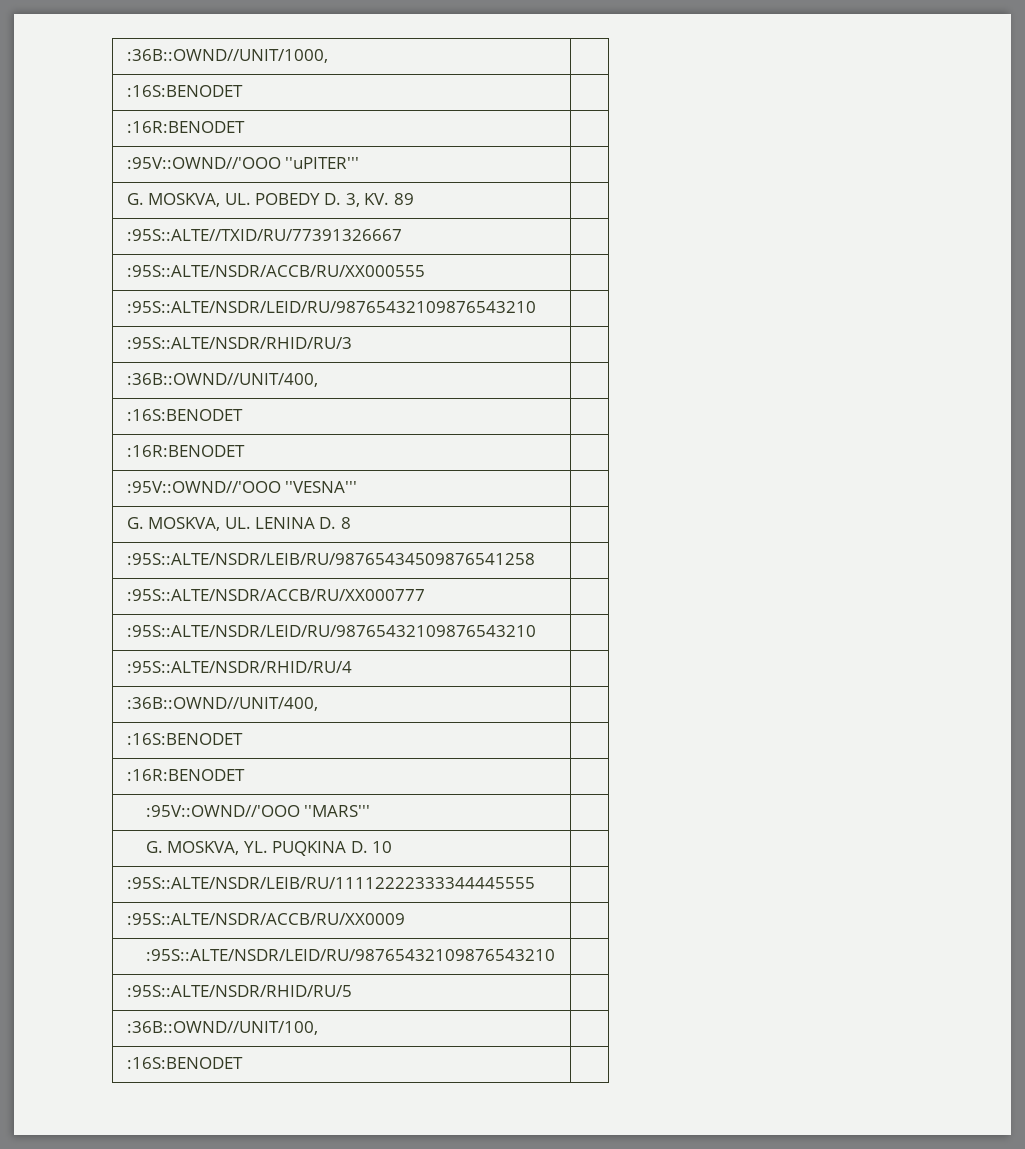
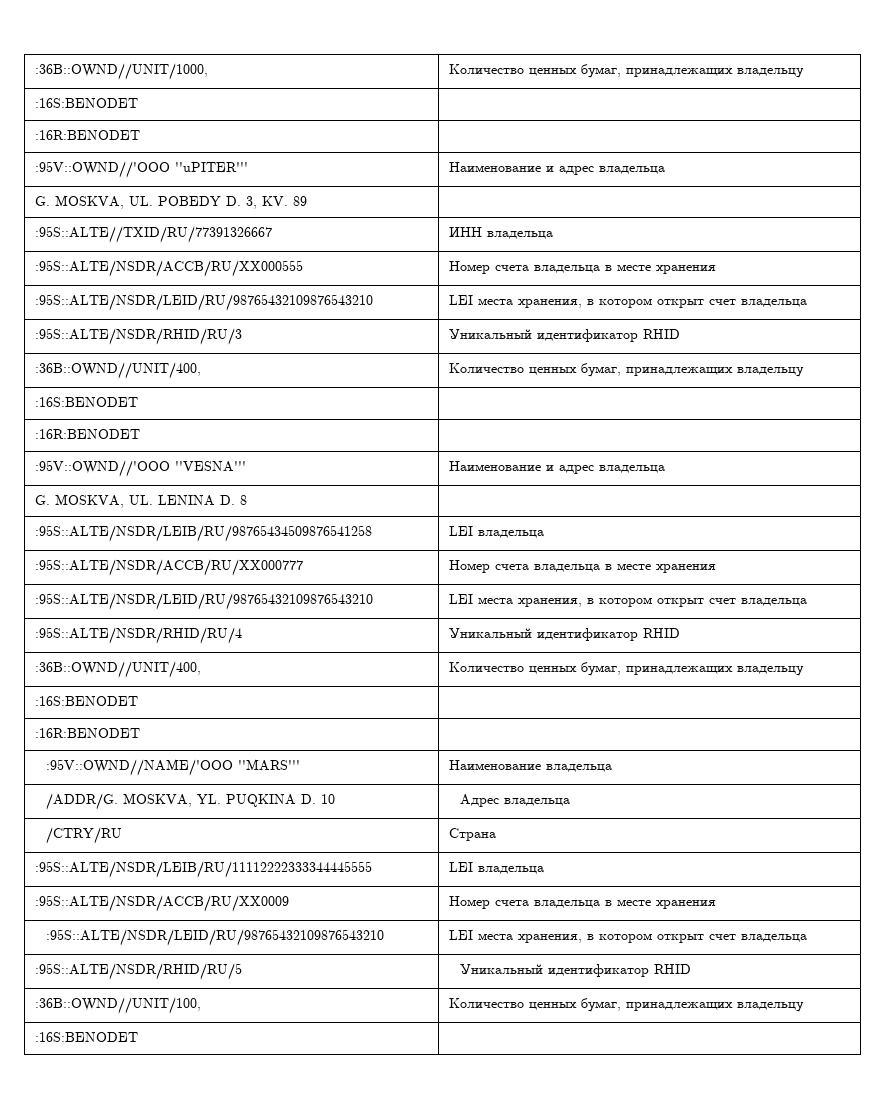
- :36B::OWND//UNIT/1000, |
+ :36B::OWND//UNIT/1000, | Количество ценных бумаг, принадлежащих владельцу
- :95V::OWND//'OOO ''uPITER''' |
+ :95V::OWND//'OOO ''uPITER''' | Наименование и адрес владельца
- :95S::ALTE//TXID/RU/77391326667 |
+ :95S::ALTE//TXID/RU/77391326667 | ИНН владельца
- :95S::ALTE/NSDR/ACCB/RU/XX000555 |
- :95S::ALTE/NSDR/LEID/RU/98765432109876543210 |
- :95S::ALTE/NSDR/RHID/RU/3 |
- :36B::OWND//UNIT/400, |
+ :95S::ALTE/NSDR/ACCB/RU/XX000555 | Номер счета владельца в месте хранения
+ :95S::ALTE/NSDR/LEID/RU/98765432109876543210 | LEI места хранения, в котором открыт счет владельца
+ :95S::ALTE/NSDR/RHID/RU/3 | Уникальный идентификатор RHID
+ :36B::OWND//UNIT/400, | Количество ценных бумаг, принадлежащих владельцу
- :95V::OWND//'OOO ''VESNA''' |
+ :95V::OWND//'OOO ''VESNA''' | Наименование и адрес владельца
- :95S::ALTE/NSDR/LEIB/RU/98765434509876541258 |
+ :95S::ALTE/NSDR/LEIB/RU/98765434509876541258 | LEI владельца
- :95S::ALTE/NSDR/ACCB/RU/XX000777 |
- :95S::ALTE/NSDR/LEID/RU/98765432109876543210 |
- :95S::ALTE/NSDR/RHID/RU/4 |
- :36B::OWND//UNIT/400, |
+ :95S::ALTE/NSDR/ACCB/RU/XX000777 | Номер счета владельца в месте хранения
+ :95S::ALTE/NSDR/LEID/RU/98765432109876543210 | LEI места хранения, в котором открыт счет владельца
+ :95S::ALTE/NSDR/RHID/RU/4 | Уникальный идентификатор RHID
+ :36B::OWND//UNIT/400, | Количество ценных бумаг, принадлежащих владельцу
  :16S:BENODET |
  :16R:BENODET |
- :95V::OWND//'OOO ''MARS''' |
- G. MOSKVA, YL. PUQKINA D. 10 |
+ :95V::OWND//NAME/'OOO ''MARS''' | Наименование владельца
+ /ADDR/G. MOSKVA, YL. PUQKINA D. 10 | Адрес владельца
+ /CTRY/RU | Страна
- :95S::ALTE/NSDR/LEIB/RU/11112222333344445555 |
+ :95S::ALTE/NSDR/LEIB/RU/11112222333344445555 | LEI владельца
- :95S::ALTE/NSDR/ACCB/RU/XX0009 |
- :95S::ALTE/NSDR/LEID/RU/98765432109876543210 |
- :95S::ALTE/NSDR/RHID/RU/5 |
- :36B::OWND//UNIT/100, |
+ :95S::ALTE/NSDR/ACCB/RU/XX0009 | Номер счета владельца в месте хранения
+ :95S::ALTE/NSDR/LEID/RU/98765432109876543210 | LEI места хранения, в котором открыт счет владельца
+ :95S::ALTE/NSDR/RHID/RU/5 | Уникальный идентификатор RHID
+ :36B::OWND//UNIT/100, | Количество ценных бумаг, принадлежащих владельцу

